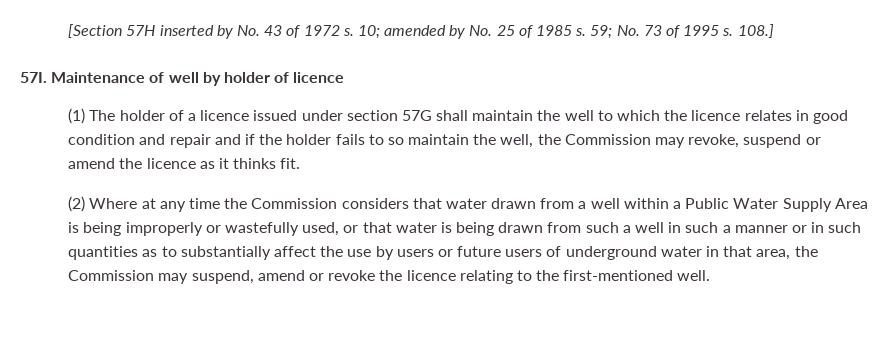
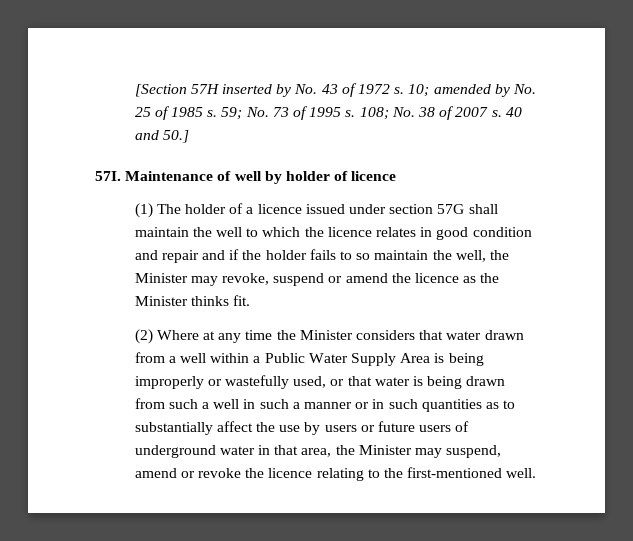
- 108.]
+ 108; No. 38 of 2007 s. 40 and 50.]
- (1) The holder of a licence issued under section 57G shall maintain the well to which the licence relates in good condition and repair and if the holder fails to so maintain the well, the Commission may revoke, suspend or amend the licence as it thinks fit.
+ (1) The holder of a licence issued under section 57G shall maintain the well to which the licence relates in good condition and repair and if the holder fails to so maintain the well, the Minister may revoke, suspend or amend the licence as the Minister thinks fit.
- (2) Where at any time the Commission considers that water drawn from a well within a Public Water Supply Area is being improperly or wastefully used, or that water is being drawn from such a well in such a manner or in such quantities as to substantially affect the use by users or future users of underground water in that area, the Commission may suspend, amend or revoke the licence relating to the first-mentioned well.
+ (2) Where at any time the Minister considers that water drawn from a well within a Public Water Supply Area is being improperly or wastefully used, or that water is being drawn from such a well in such a manner or in such quantities as to substantially affect the use by users or future users of underground water in that area, the Minister may suspend, amend or revoke the licence relating to the first-mentioned well.

